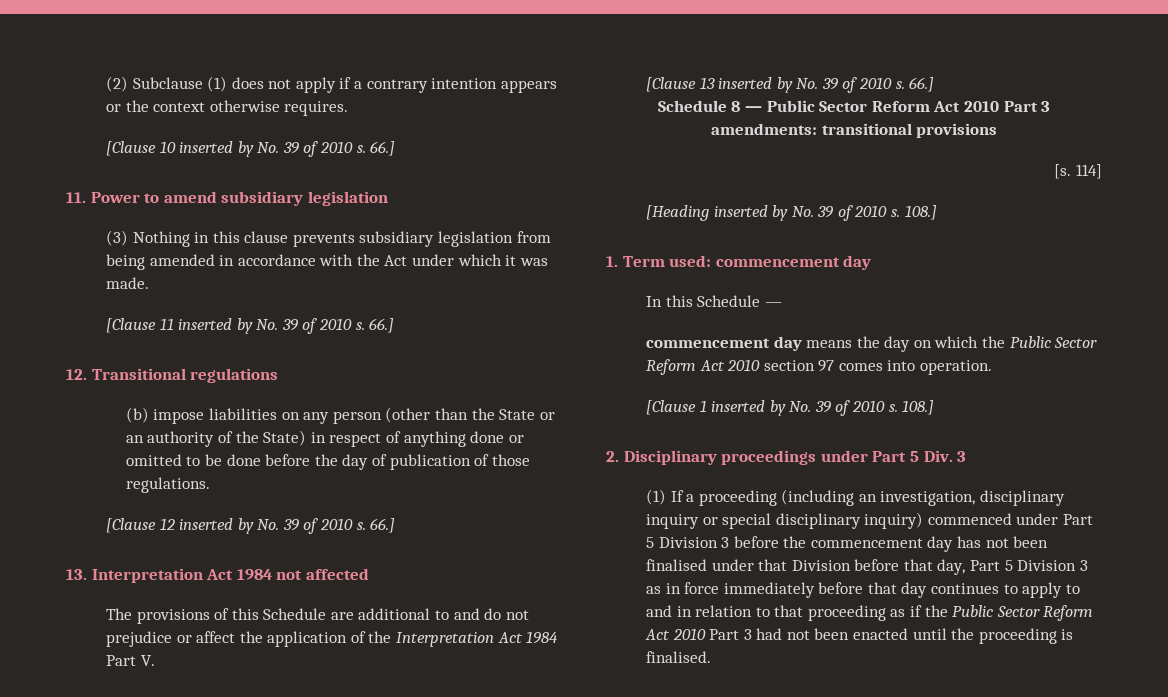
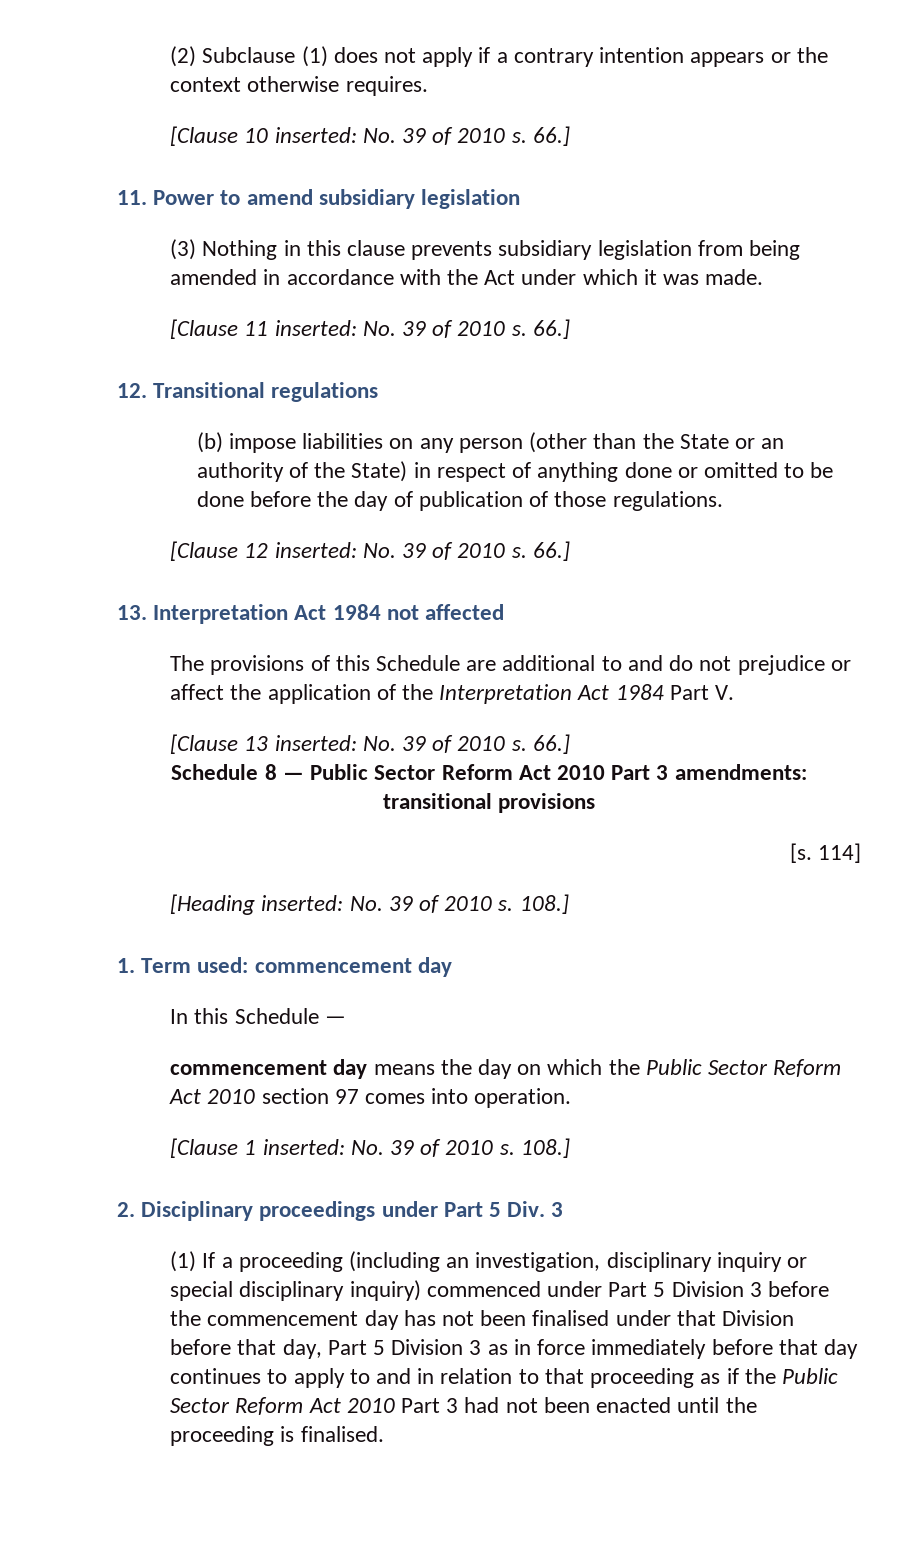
- [Clause 10 inserted by No. 39 of 2010 s.
+ [Clause 10 inserted: No. 39 of 2010 s.
- [Clause 11 inserted by No. 39 of 2010 s.
+ [Clause 11 inserted: No. 39 of 2010 s.
- [Clause 12 inserted by No. 39 of 2010 s.
+ [Clause 12 inserted: No. 39 of 2010 s.
- [Clause 13 inserted by No. 39 of 2010 s.
+ [Clause 13 inserted: No. 39 of 2010 s.
- [Heading inserted by No. 39 of 2010 s.
+ [Heading inserted: No. 39 of 2010 s.
- [Clause 1 inserted by No. 39 of 2010 s.
+ [Clause 1 inserted: No. 39 of 2010 s.

